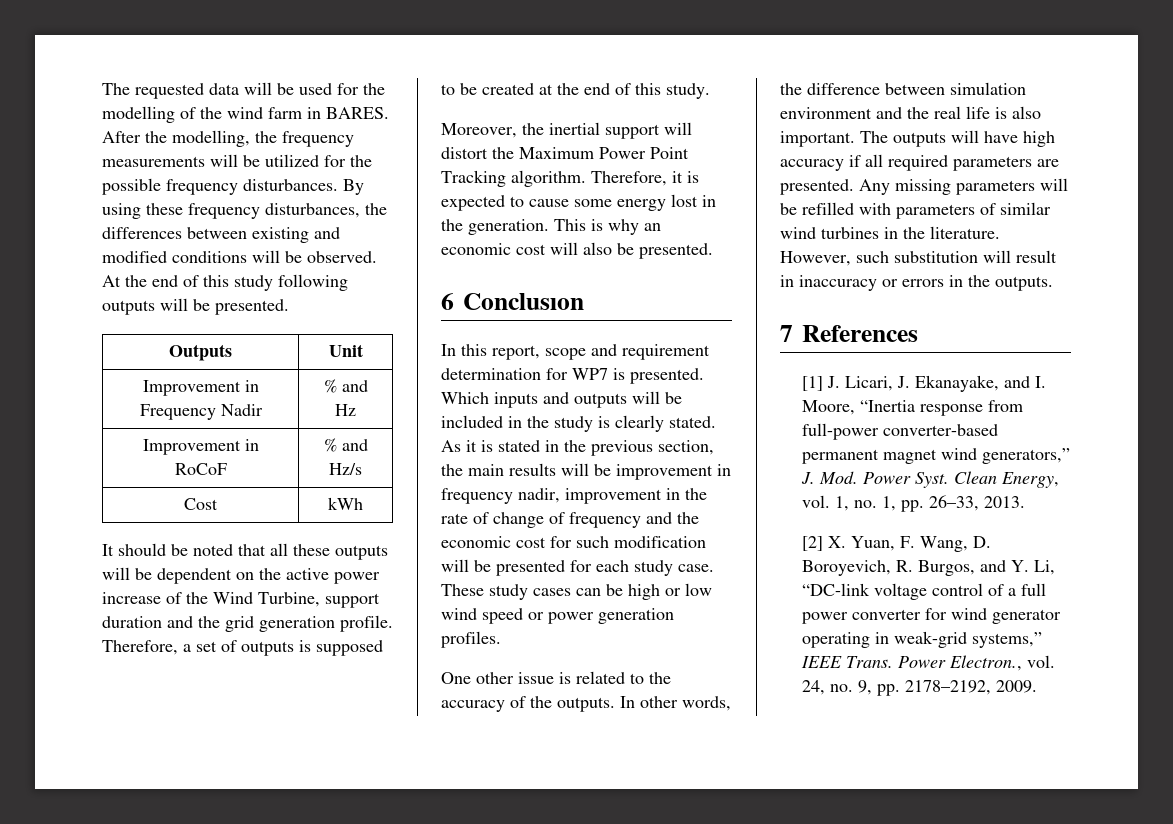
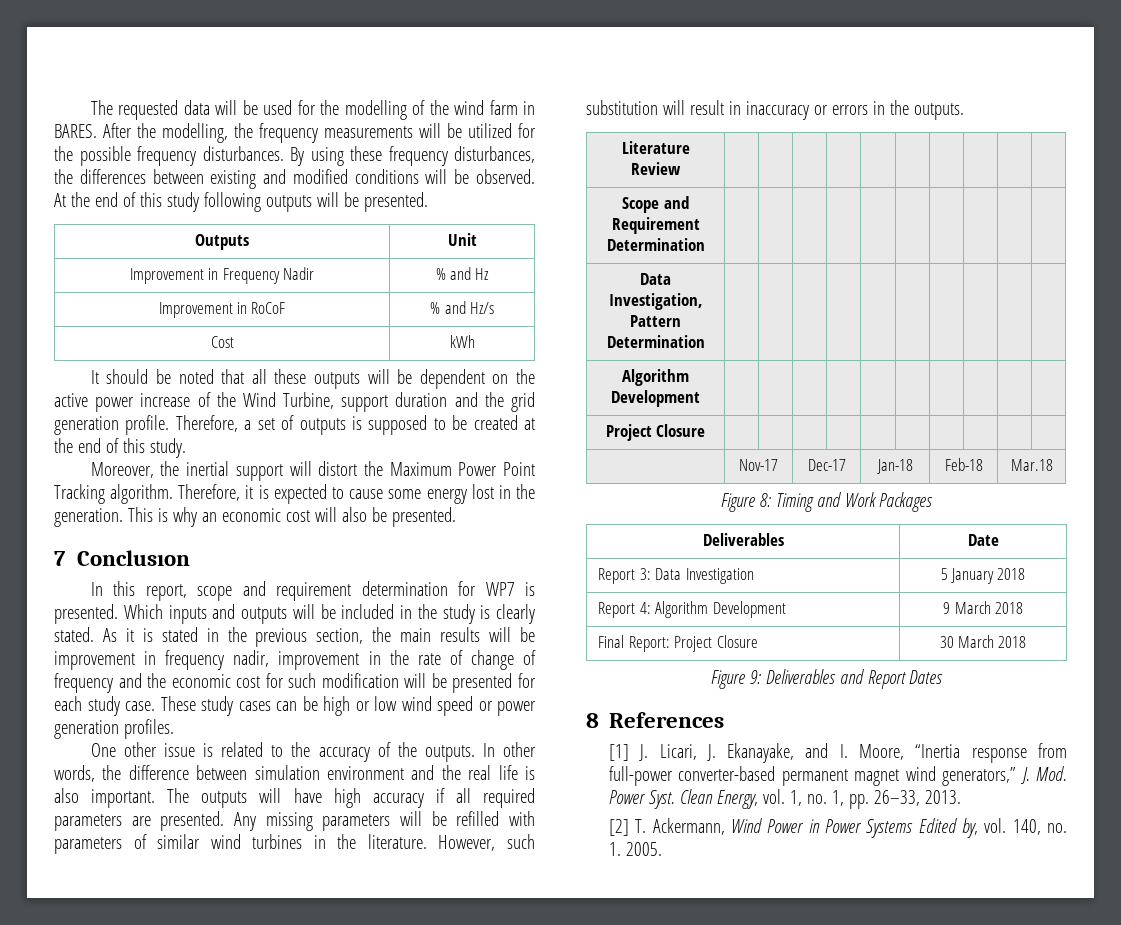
- 6 Conclusıon
+ 7 Conclusıon
- 7 References
+ Literature Review | | | | | | | | | |
+ Scope and Requirement Determination | | | | | | | | | |
+ Data Investigation, Pattern Determination | | | | | | | | | |
+ Algorithm Development | | | | | | | | | |
+ Project Closure | | | | | | | | | |
+ | Nov-17 | Dec-17 | Jan-18 | Feb-18 | Mar.18
+ Figure 8: Timing and Work Packages
+ Deliverables | Date
+ Report 3: Data Investigation | 5 January 2018
+ Report 4: Algorithm Development | 9 March 2018
+ Final Report: Project Closure | 30 March 2018
+ Figure 9: Deliverables and Report Dates
+ 8 References
- [2] X. Yuan, F. Wang, D. Boroyevich, R. Burgos, and Y. Li, “DC-link voltage control of a full power converter for wind generator operating in weak-grid systems,” IEEE Trans. Power Electron., vol. 24, no. 9, pp. 2178–2192, 2009.
+ [2] T. Ackermann, Wind Power in Power Systems Edited by, vol. 140, no. 1. 2005.

